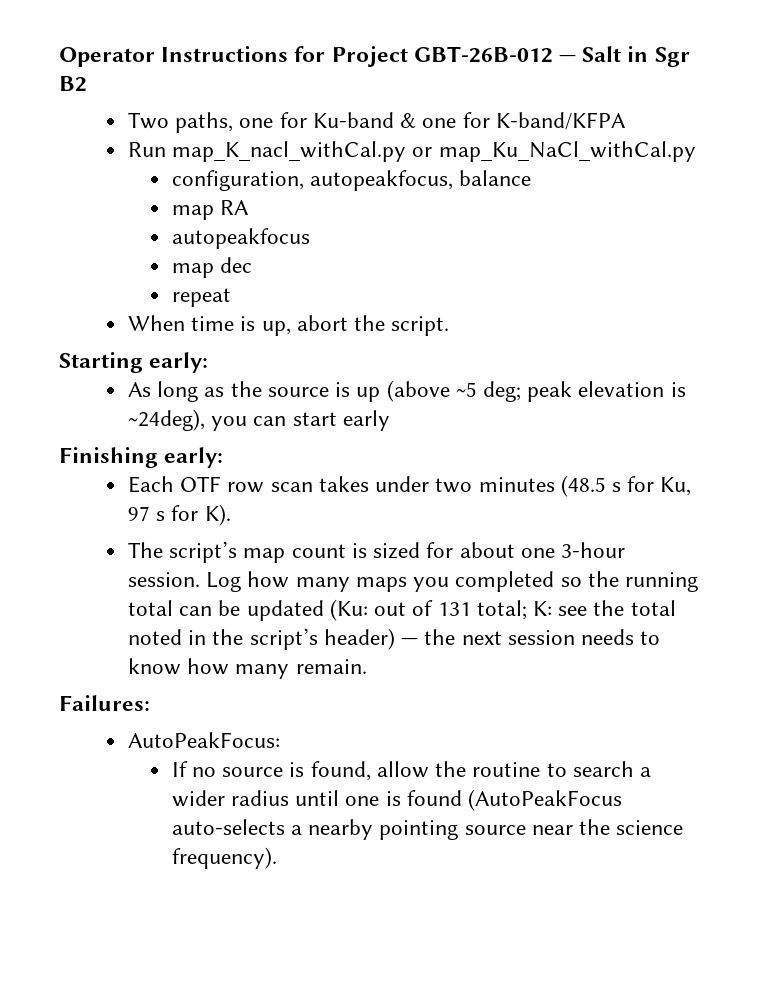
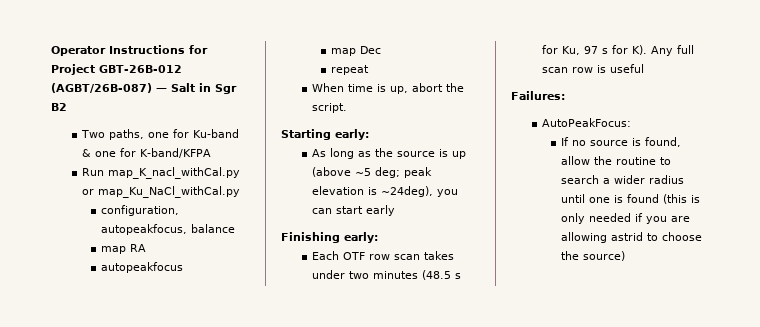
- Operator Instructions for Project GBT-26B-012 — Salt in Sgr B2
+ Operator Instructions for Project GBT-26B-012 (AGBT/26B-087) — Salt in Sgr B2
- map dec
+ map Dec
- Each OTF row scan takes under two minutes (48.5 s for Ku, 97 s for K).
- The script’s map count is sized for about one 3-hour session. Log how many maps you completed so the running total can be updated (Ku: out of 131 total; K: see the total noted in the script’s header) — the next session needs to know how many remain.
+ Each OTF row scan takes under two minutes (48.5 s for Ku, 97 s for K). Any full scan row is useful
- If no source is found, allow the routine to search a wider radius until one is found (AutoPeakFocus auto-selects a nearby pointing source near the science frequency).
+ If no source is found, allow the routine to search a wider radius until one is found (this is only needed if you are allowing astrid to choose the source)

